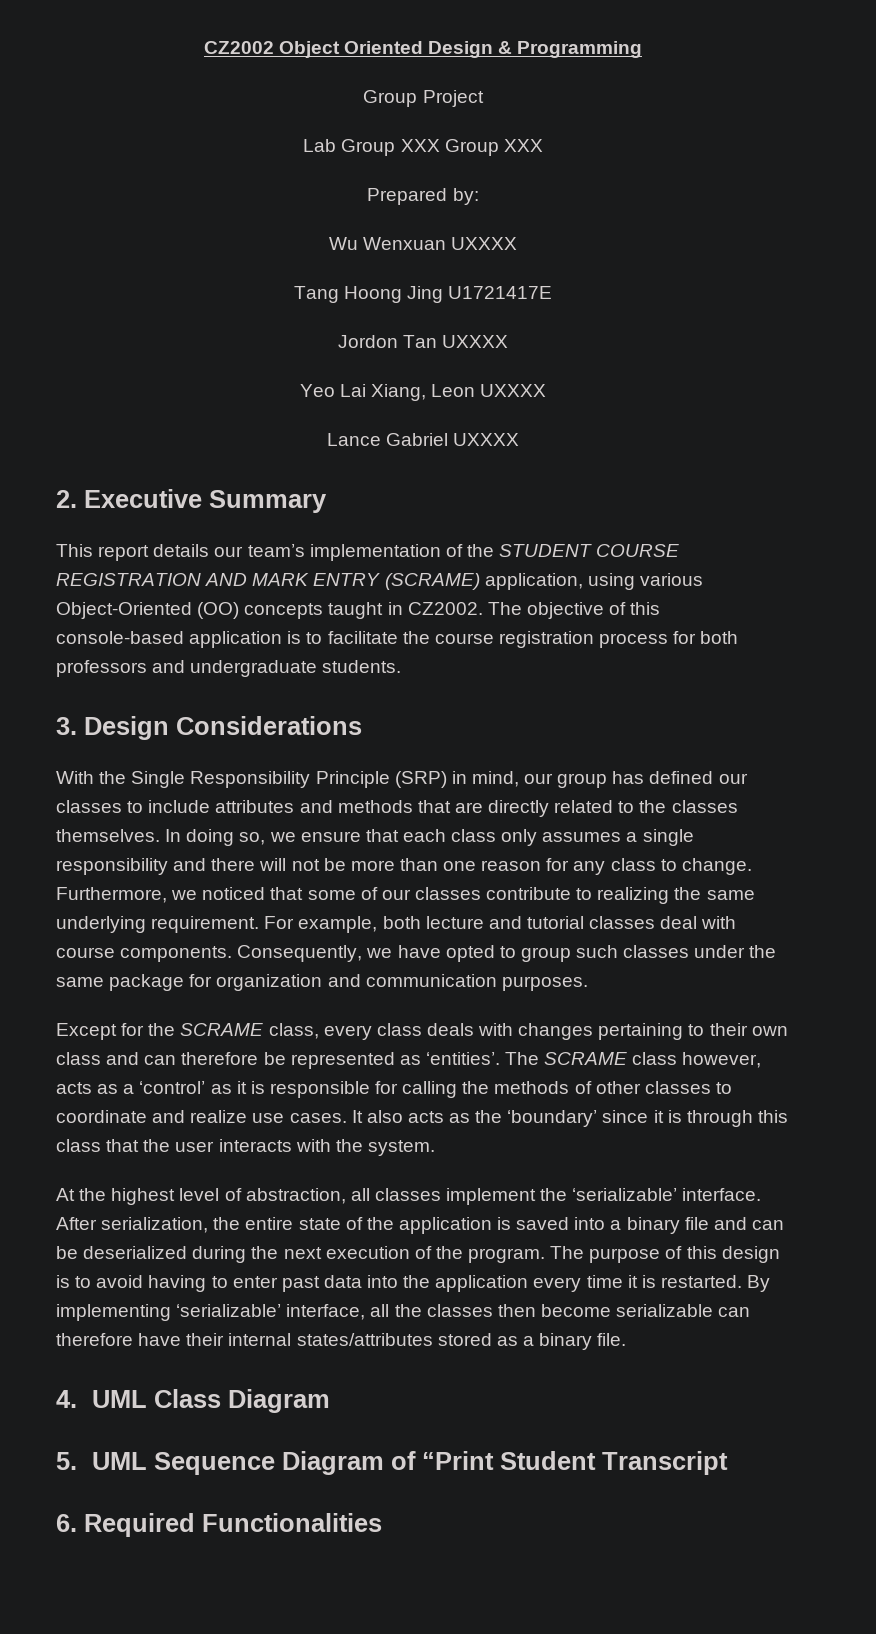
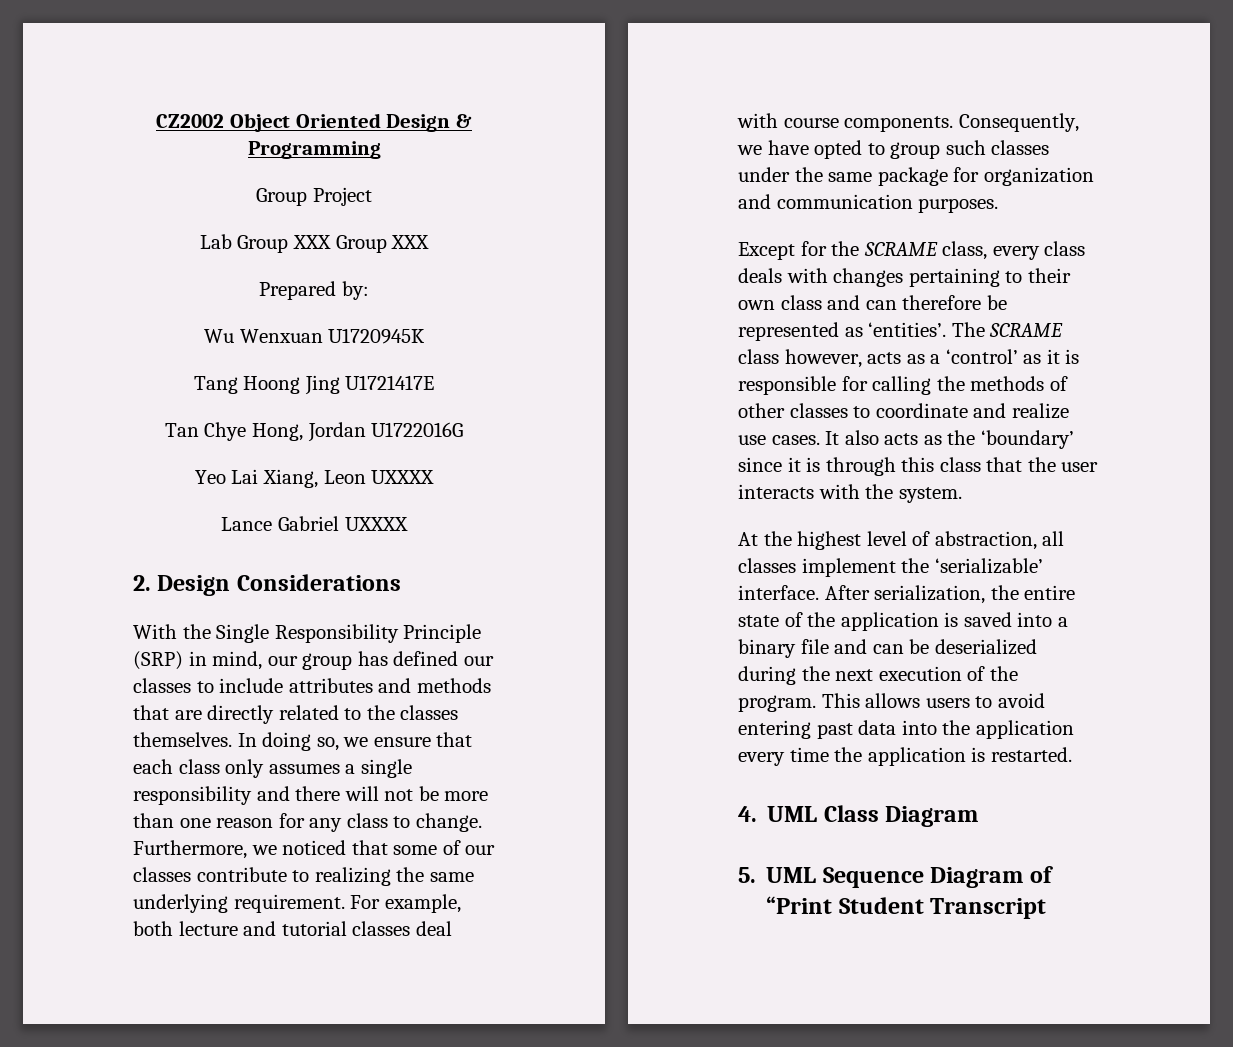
- Wu Wenxuan UXXXX
+ Wu Wenxuan U1720945K
- Jordon Tan UXXXX
+ Tan Chye Hong, Jordan U1722016G
- 2. Executive Summary
- This report details our team’s implementation of the STUDENT COURSE REGISTRATION AND MARK ENTRY (SCRAME) application, using various Object-Oriented (OO) concepts taught in CZ2002. The objective of this console-based application is to facilitate the course registration process for both professors and undergraduate students.
- 3. Design Considerations
+ 2. Design Considerations
- The purpose of this design is to avoid having to enter past data into the application every time it is restarted. By implementing ‘serializable’ interface, all the classes then become serializable can therefore have their internal states/attributes stored as a binary file.
+ This allows users to avoid entering past data into the application every time the application is restarted.
- 6. Required Functionalities

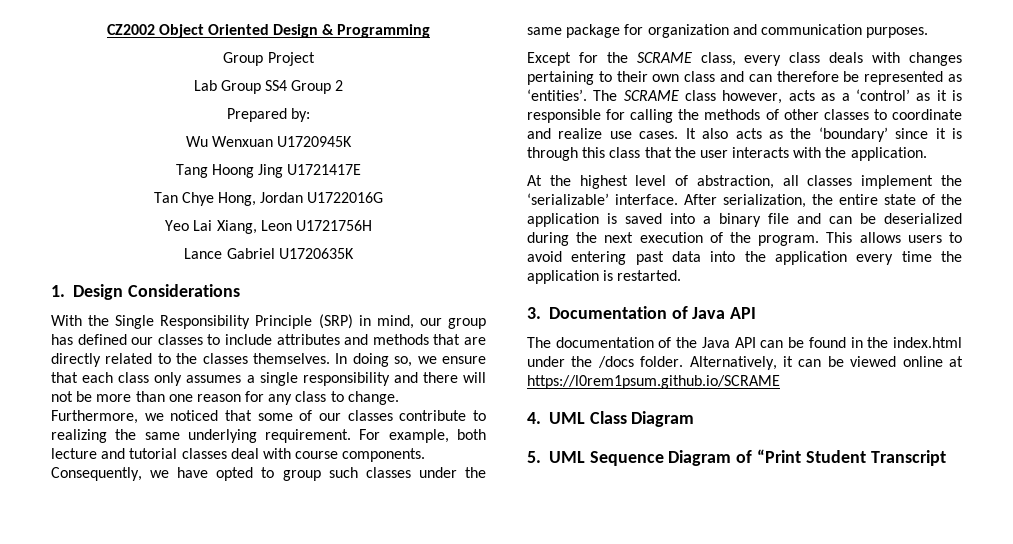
- Lab Group XXX Group XXX
+ Lab Group SS4 Group 2
- Yeo Lai Xiang, Leon UXXXX
+ Yeo Lai Xiang, Leon U1721756H
- Lance Gabriel UXXXX
- 2. Design Considerations
+ Lance Gabriel U1720635K
+ 1. Design Considerations
- It also acts as the ‘boundary’ since it is through this class that the user interacts with the system.
+ It also acts as the ‘boundary’ since it is through this class that the user interacts with the application.
+ 3. Documentation of Java API
+ The documentation of the Java API can be found in the index.html under the /docs folder. Alternatively, it can be viewed online at https://l0rem1psum.github.io/SCRAME

